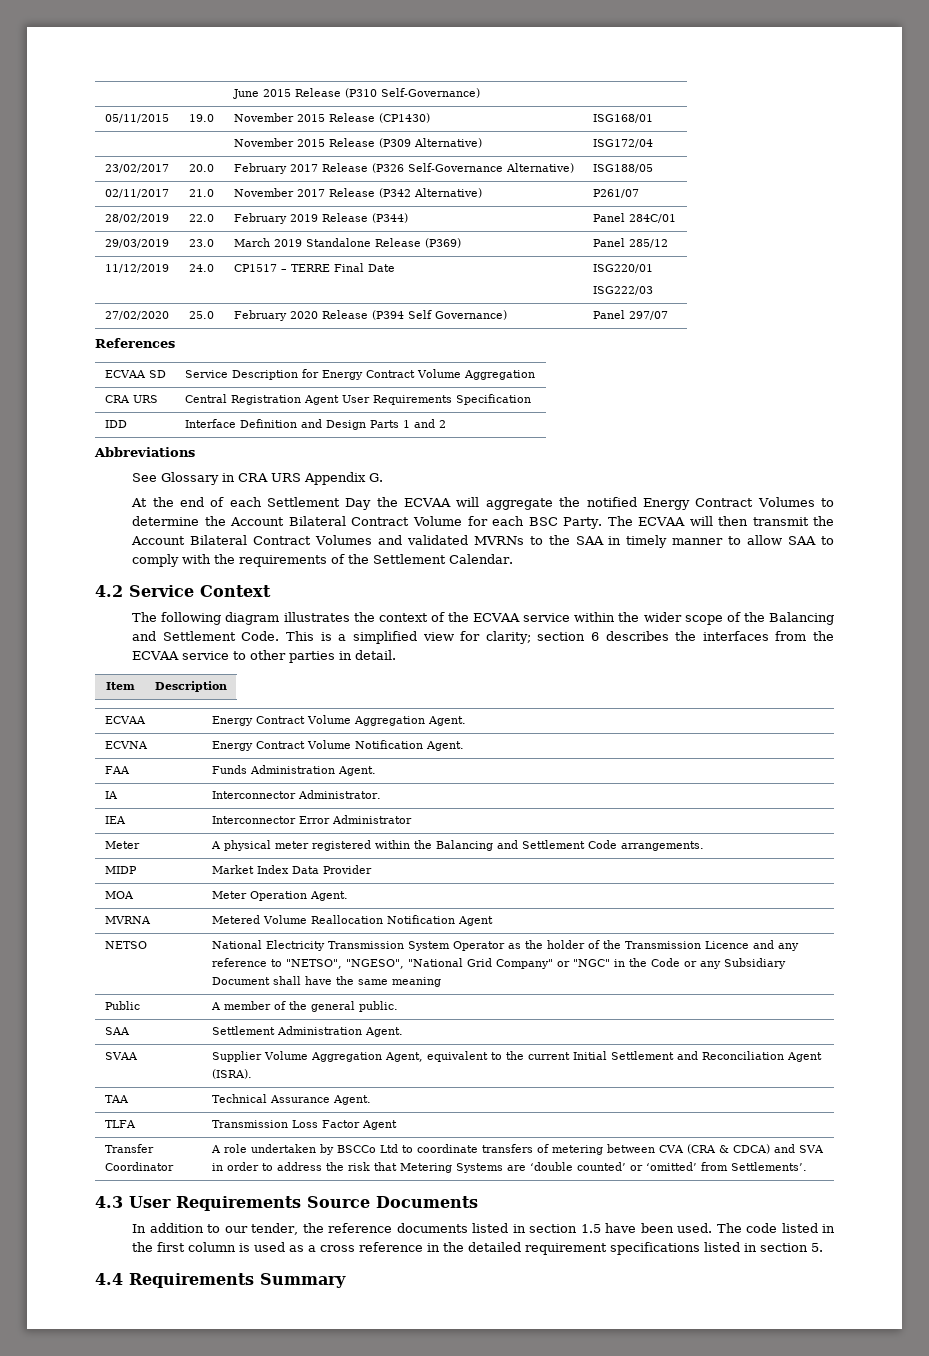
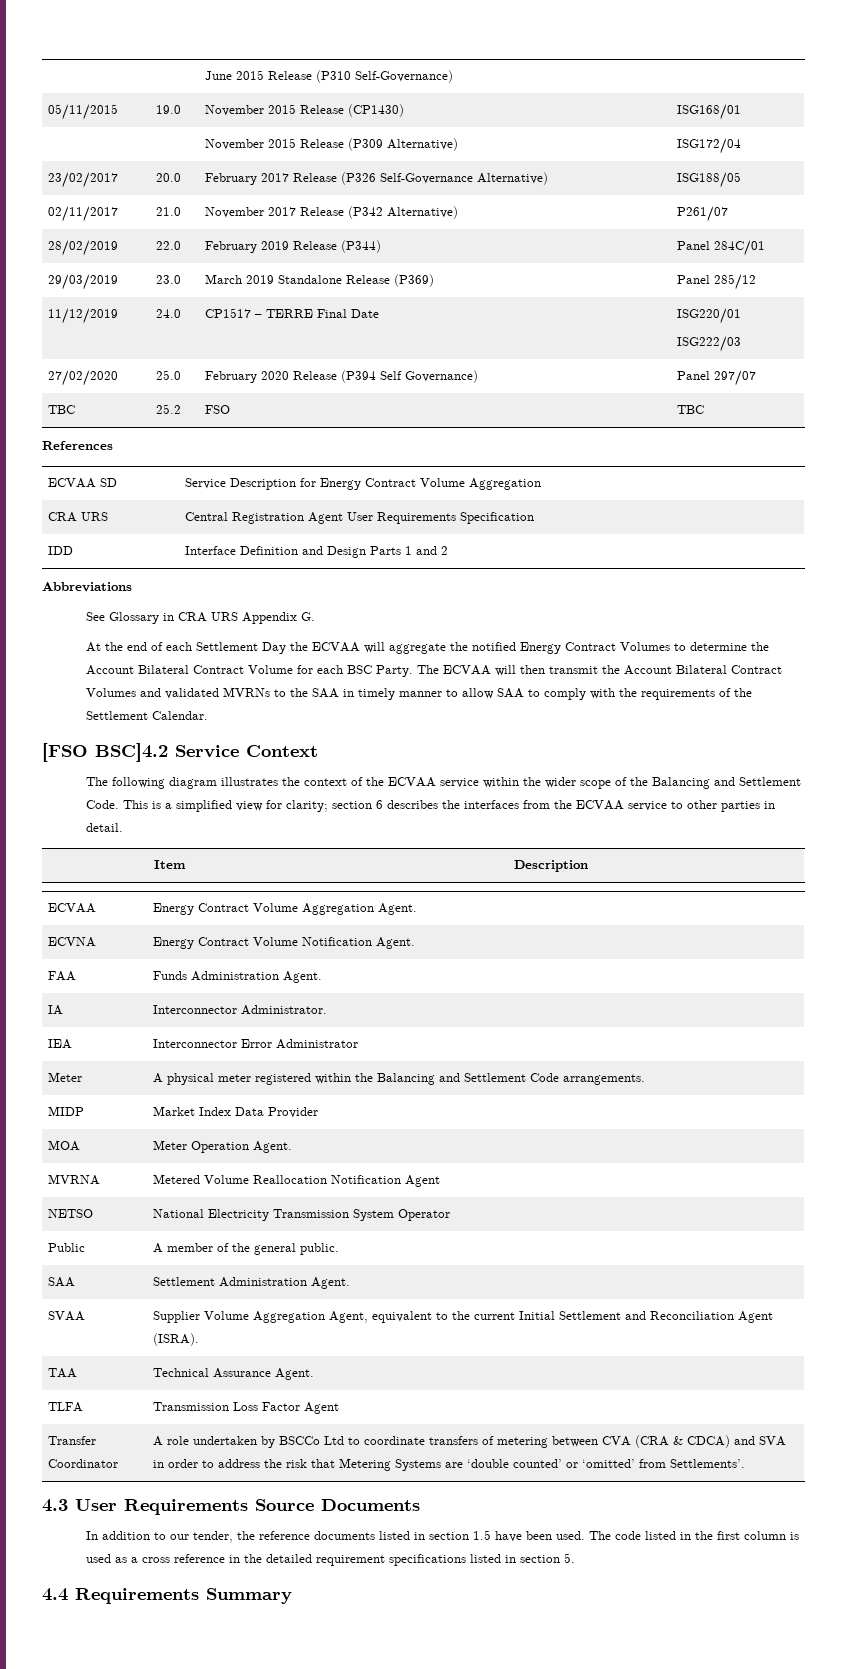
+ TBC | 25.2 | FSO | TBC
- 4.2 Service Context
+ [FSO BSC]4.2 Service Context
- NETSO | National Electricity Transmission System Operator as the holder of the Transmission Licence and any reference to "NETSO", "NGESO", "National Grid Company" or "NGC" in the Code or any Subsidiary Document shall have the same meaning
+ NETSO | National Electricity Transmission System Operator

